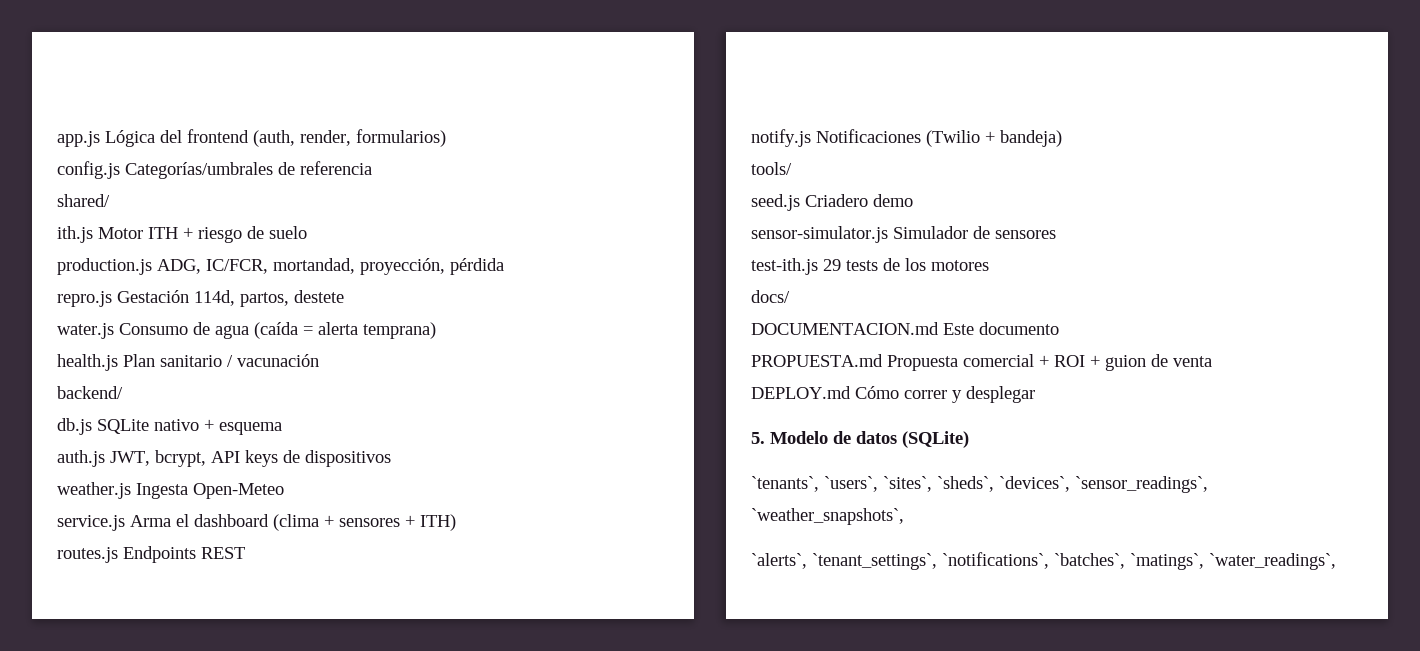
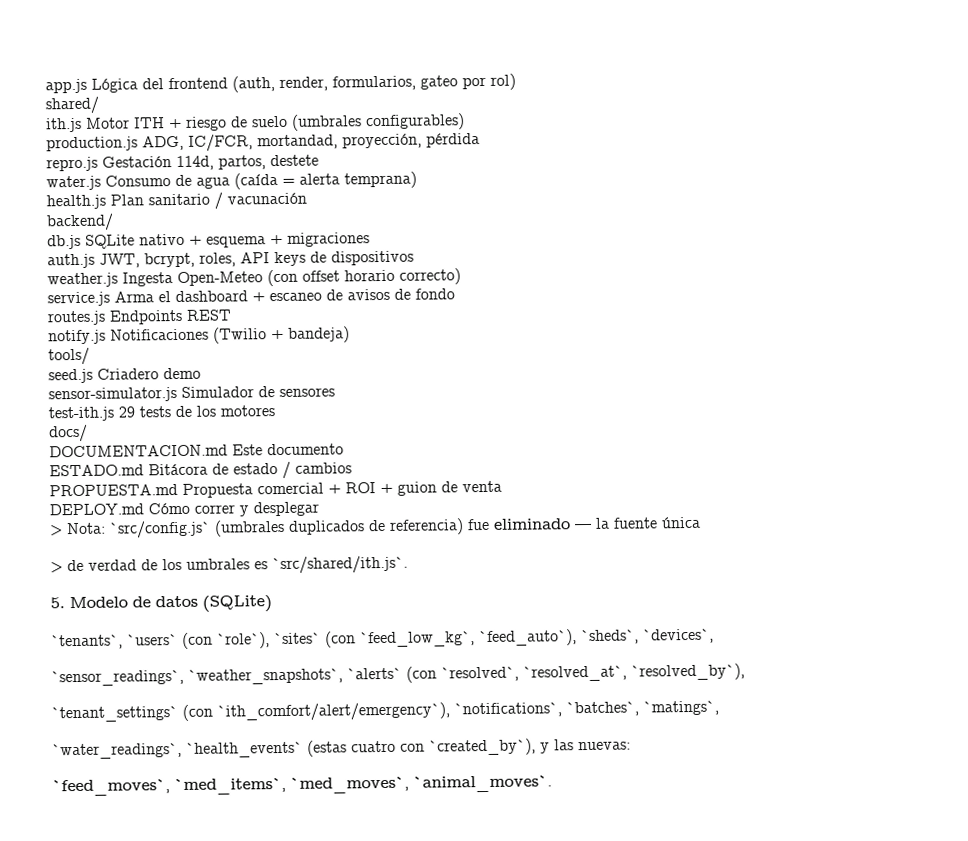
- app.js Lógica del frontend (auth, render, formularios)
- config.js Categorías/umbrales de referencia
+ app.js Lógica del frontend (auth, render, formularios, gateo por rol)
- ith.js Motor ITH + riesgo de suelo
+ ith.js Motor ITH + riesgo de suelo (umbrales configurables)
- db.js SQLite nativo + esquema
+ db.js SQLite nativo + esquema + migraciones
- auth.js JWT, bcrypt, API keys de dispositivos
+ auth.js JWT, bcrypt, roles, API keys de dispositivos
- weather.js Ingesta Open-Meteo
+ weather.js Ingesta Open-Meteo (con offset horario correcto)
- service.js Arma el dashboard (clima + sensores + ITH)
+ service.js Arma el dashboard + escaneo de avisos de fondo
+ ESTADO.md Bitácora de estado / cambios
+ > Nota: `src/config.js` (umbrales duplicados de referencia) fue eliminado — la fuente única
+ > de verdad de los umbrales es `src/shared/ith.js`.
- `tenants`, `users`, `sites`, `sheds`, `devices`, `sensor_readings`, `weather_snapshots`,
- `alerts`, `tenant_settings`, `notifications`, `batches`, `matings`, `water_readings`,
+ `tenants`, `users` (con `role`), `sites` (con `feed_low_kg`, `feed_auto`), `sheds`, `devices`,
+ `sensor_readings`, `weather_snapshots`, `alerts` (con `resolved`, `resolved_at`, `resolved_by`),
+ `tenant_settings` (con `ith_comfort/alert/emergency`), `notifications`, `batches`, `matings`,
+ `water_readings`, `health_events` (estas cuatro con `created_by`), y las nuevas:
+ `feed_moves`, `med_items`, `med_moves`, `animal_moves`.

